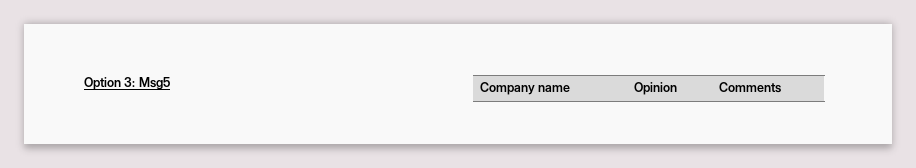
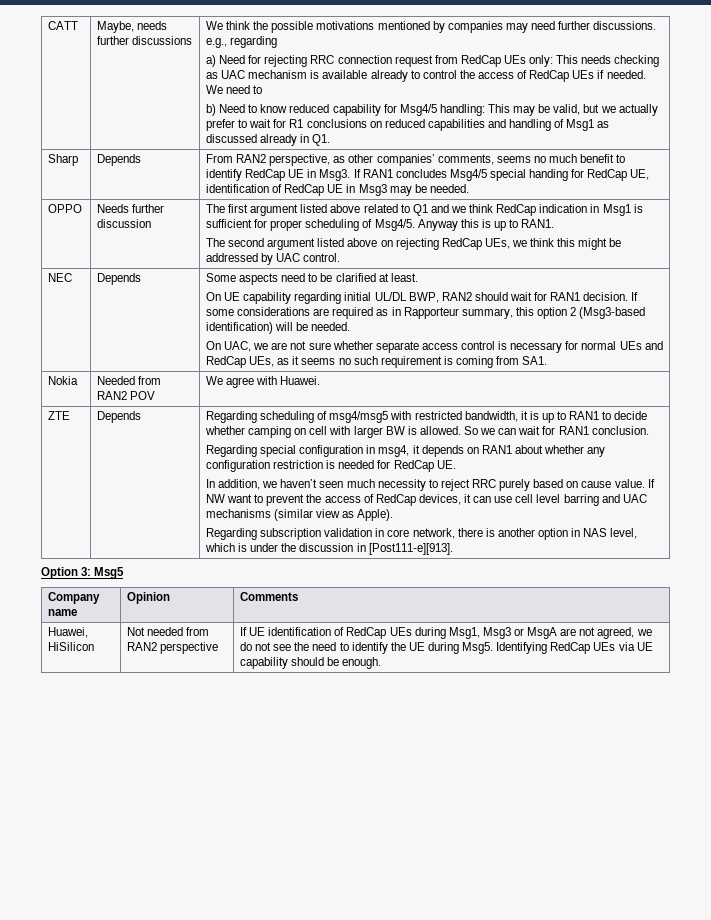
+ CATT | Maybe, needs further discussions | We think the possible motivations mentioned by companies may need further discussions. e.g., regarding
+ a) Need for rejecting RRC connection request from RedCap UEs only: This needs checking as UAC mechanism is available already to control the access of RedCap UEs if needed. We need to
+ b) Need to know reduced capability for Msg4/5 handling: This may be valid, but we actually prefer to wait for R1 conclusions on reduced capabilities and handling of Msg1 as discussed already in Q1.
+ Sharp | Depends | From RAN2 perspective, as other companies’ comments, seems no much benefit to identify RedCap UE in Msg3. If RAN1 concludes Msg4/5 special handing for RedCap UE, identification of RedCap UE in Msg3 may be needed.
+ OPPO | Needs further discussion | The first argument listed above related to Q1 and we think RedCap indication in Msg1 is sufficient for proper scheduling of Msg4/5. Anyway this is up to RAN1.
+ The second argument listed above on rejecting RedCap UEs, we think this might be addressed by UAC control.
+ NEC | Depends | Some aspects need to be clarified at least.
+ On UE capability regarding initial UL/DL BWP, RAN2 should wait for RAN1 decision. If some considerations are required as in Rapporteur summary, this option 2 (Msg3-based identification) will be needed.
+ On UAC, we are not sure whether separate access control is necessary for normal UEs and RedCap UEs, as it seems no such requirement is coming from SA1.
+ Nokia | Needed from RAN2 POV | We agree with Huawei.
+ ZTE | Depends | Regarding scheduling of msg4/msg5 with restricted bandwidth, it is up to RAN1 to decide whether camping on cell with larger BW is allowed. So we can wait for RAN1 conclusion.
+ Regarding special configuration in msg4, it depends on RAN1 about whether any configuration restriction is needed for RedCap UE.
+ In addition, we haven’t seen much necessity to reject RRC purely based on cause value. If NW want to prevent the access of RedCap devices, it can use cell level barring and UAC mechanisms (similar view as Apple).
+ Regarding subscription validation in core network, there is another option in NAS level, which is under the discussion in [Post111-e][913].
+ Huawei, HiSilicon | Not needed from RAN2 perspective | If UE identification of RedCap UEs during Msg1, Msg3 or MsgA are not agreed, we do not see the need to identify the UE during Msg5. Identifying RedCap UEs via UE capability should be enough.

